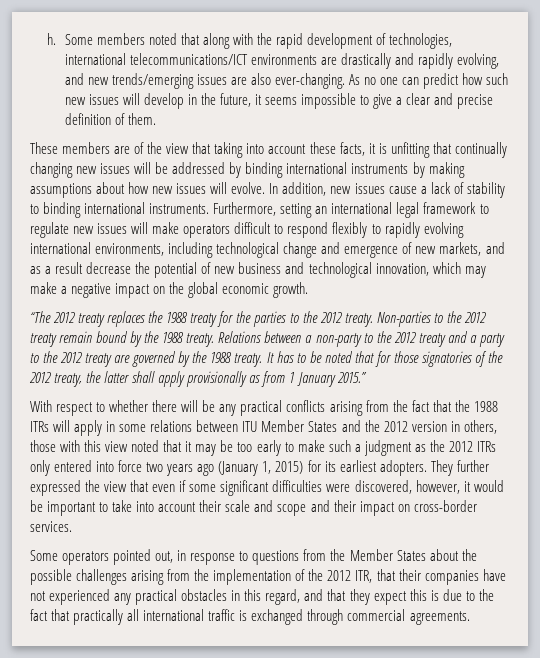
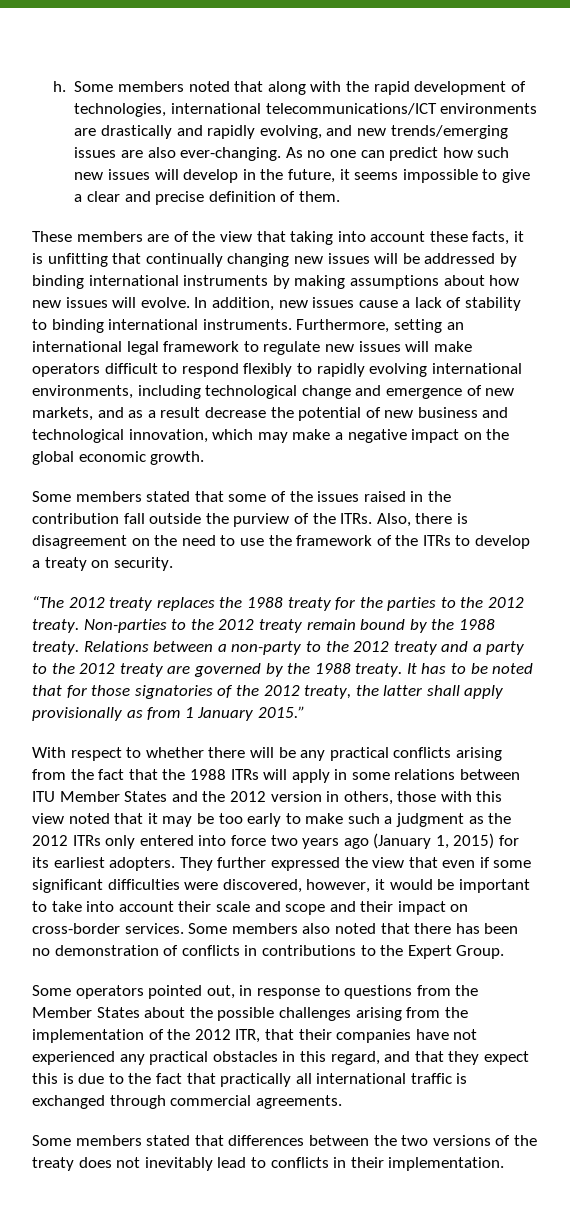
+ Some members stated that some of the issues raised in the contribution fall outside the purview of the ITRs. Also, there is disagreement on the need to use the framework of the ITRs to develop a treaty on security.
+ Some members also noted that there has been no demonstration of conflicts in contributions to the Expert Group.
+ Some members stated that differences between the two versions of the treaty does not inevitably lead to conflicts in their implementation.

